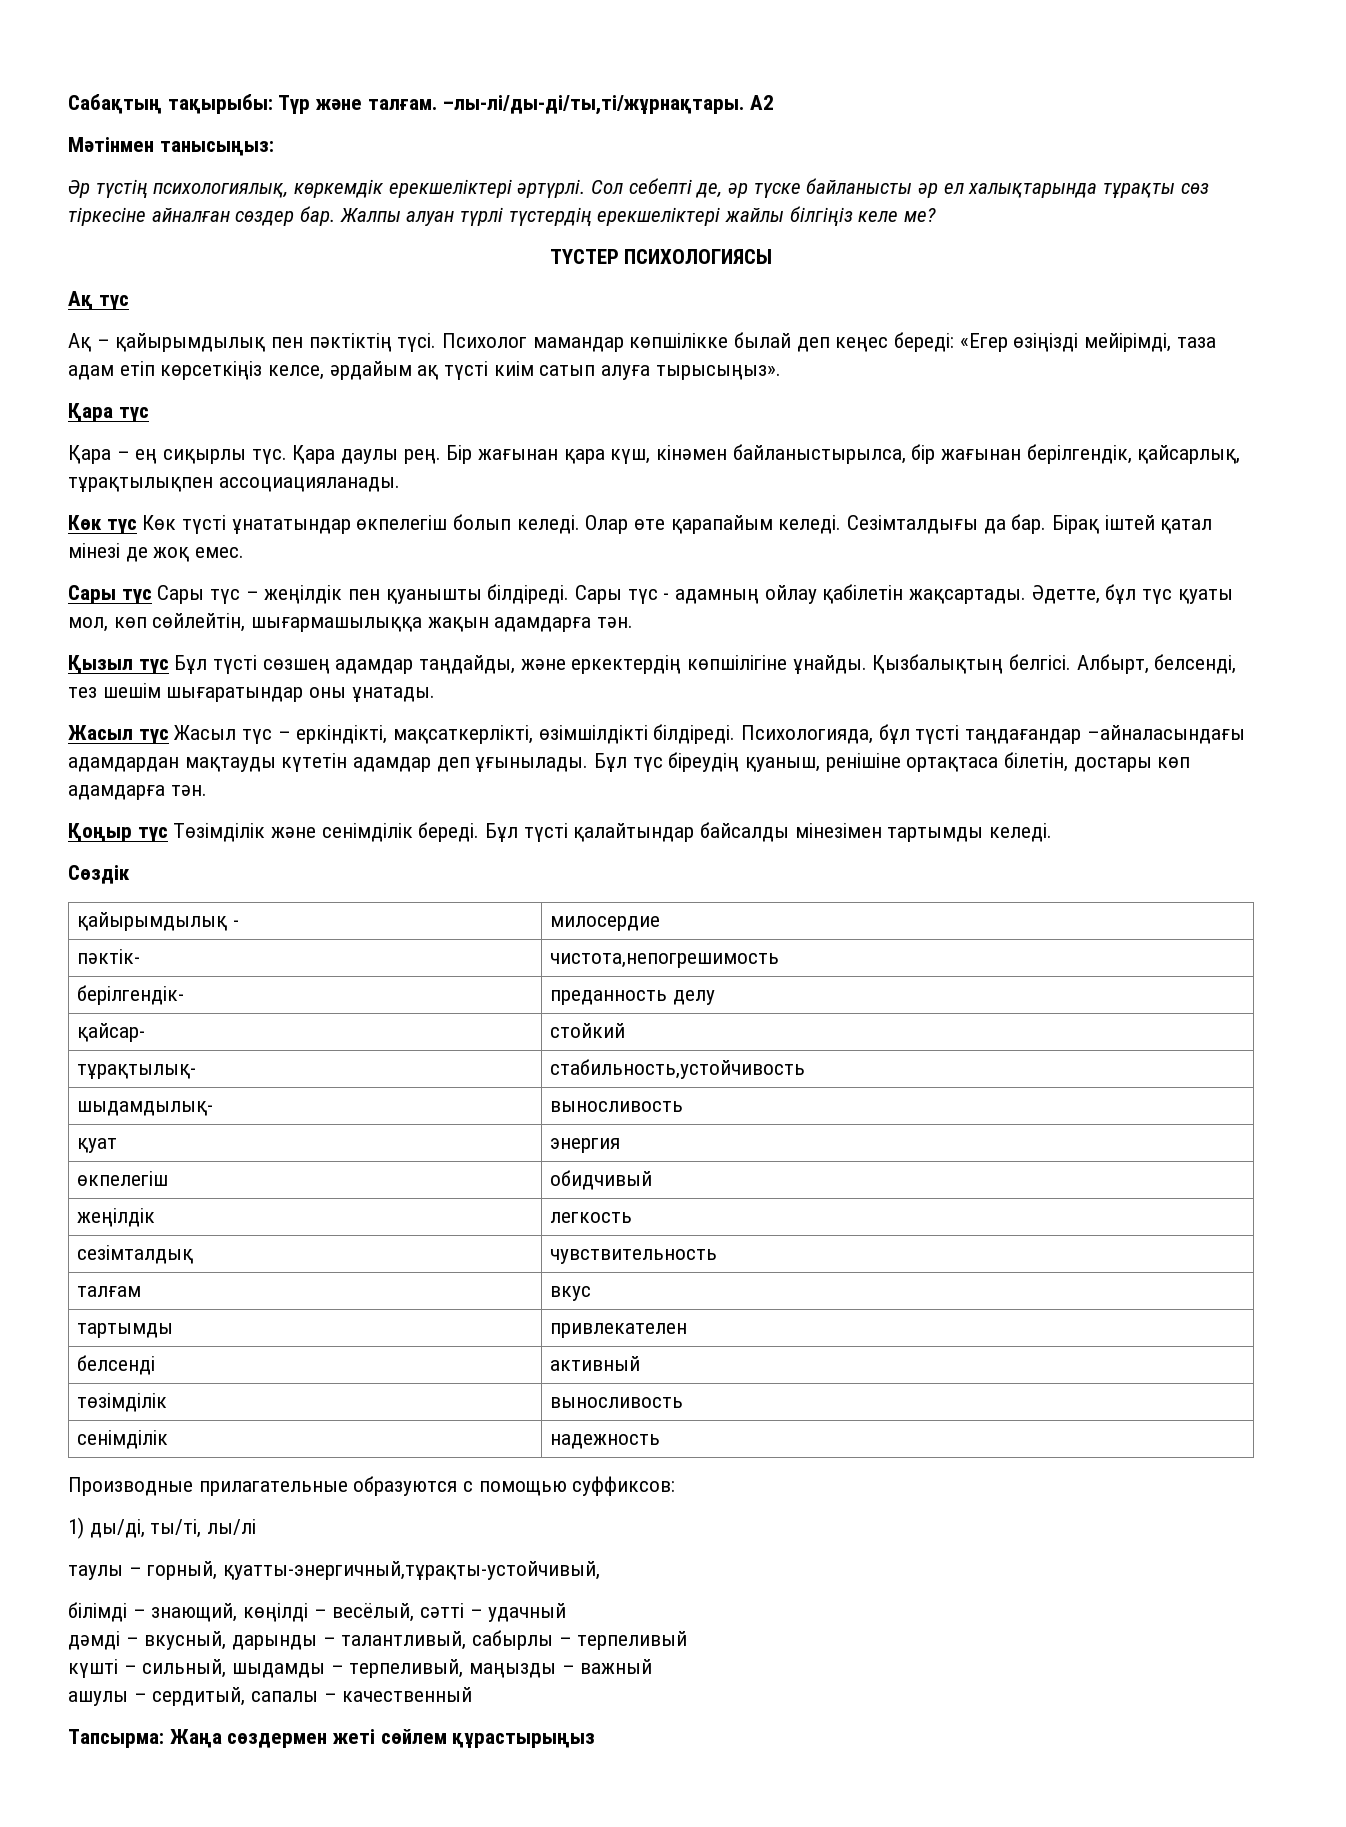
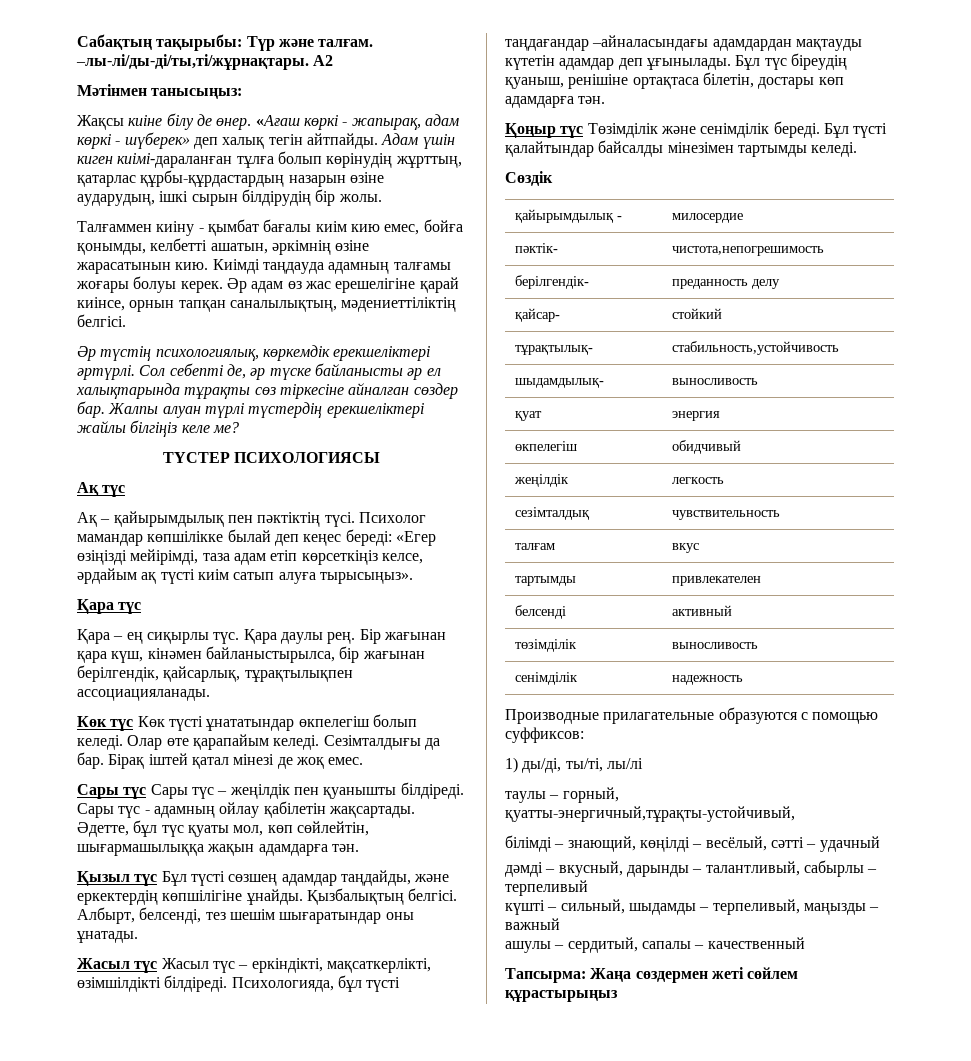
+ Жақсы киіне білу де өнер. «Ағаш көркі - жапырақ, адам көркі - шүберек» деп халық тегін айтпайды. Адам үшін киген киімі-дараланған тұлға болып көрінудің жұрттың, қатарлас құрбы-құрдастардың назарын өзіне аударудың, ішкі сырын білдірудің бір жолы.
+ Талғаммен киіну - қымбат бағалы киім кию емес, бойға қонымды, келбетті ашатын, әркімнің өзіне жарасатынын кию. Киімді таңдауда адамның талғамы жоғары болуы керек. Әр адам өз жас ерешелігіне қарай киінсе, орнын тапқан саналылықтың, мәдениеттіліктің белгісі.

